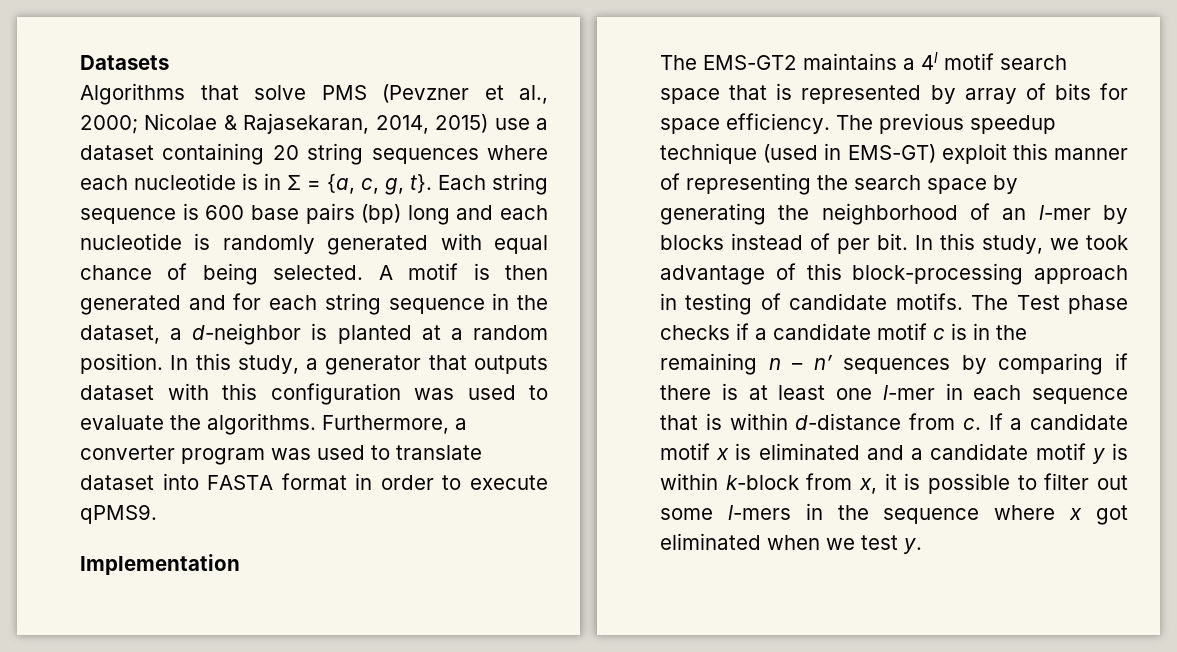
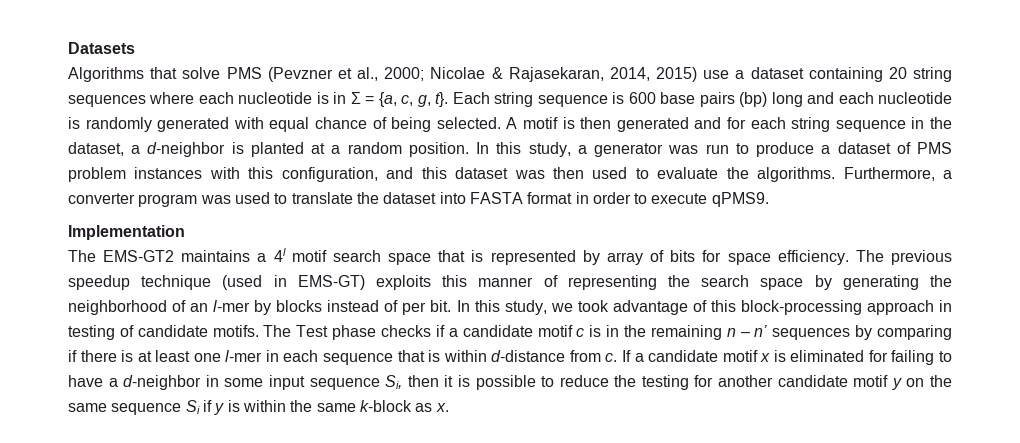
- In this study, a generator that outputs dataset with this configuration was used to evaluate the algorithms.
+ In this study, a generator was run to produce a dataset of PMS problem instances with this configuration, and this dataset was then used to evaluate the algorithms.
- Furthermore, a converter program was used to translate dataset into FASTA format in order to execute qPMS9.
+ Furthermore, a converter program was used to translate the dataset into FASTA format in order to execute qPMS9.
- The previous speedup technique (used in EMS-GT) exploit this manner of representing the search space by generating the neighborhood of an l-mer by blocks instead of per bit.
+ The previous speedup technique (used in EMS-GT) exploits this manner of representing the search space by generating the neighborhood of an l-mer by blocks instead of per bit.
- If a candidate motif x is eliminated and a candidate motif y is within k-block from x, it is possible to filter out some l-mers in the sequence where x got eliminated when we test y.
+ If a candidate motif x is eliminated for failing to have a d-neighbor in some input sequence Si, then it is possible to reduce the testing for another candidate motif y on the same sequence Si if y is within the same k-block as x.

